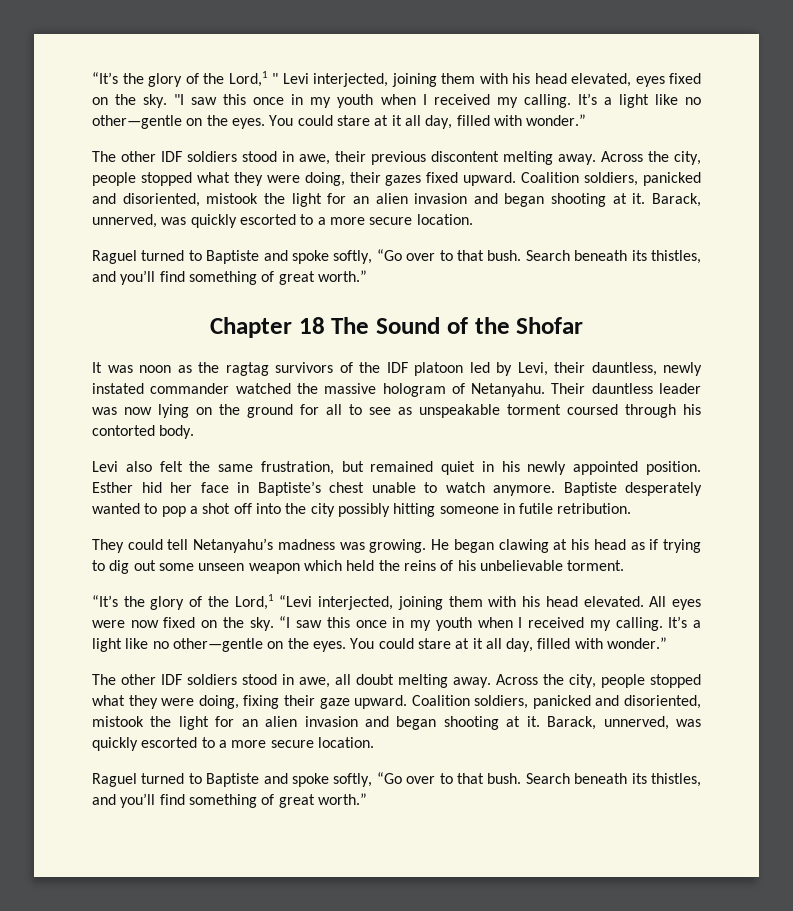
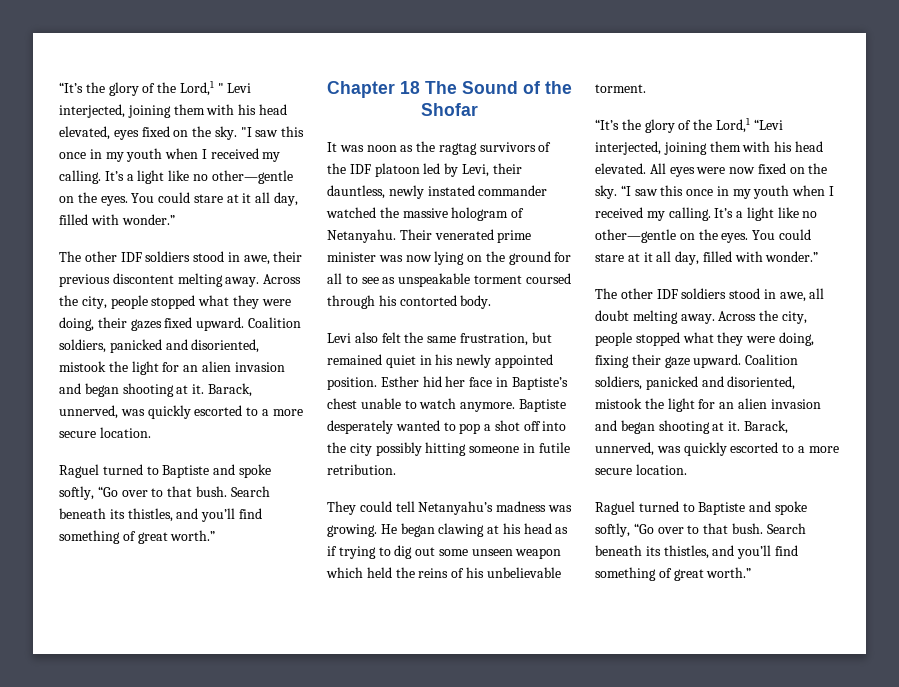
- Their dauntless leader was now lying on the ground for all to see as unspeakable torment coursed through his contorted body.
+ Their venerated prime minister was now lying on the ground for all to see as unspeakable torment coursed through his contorted body.

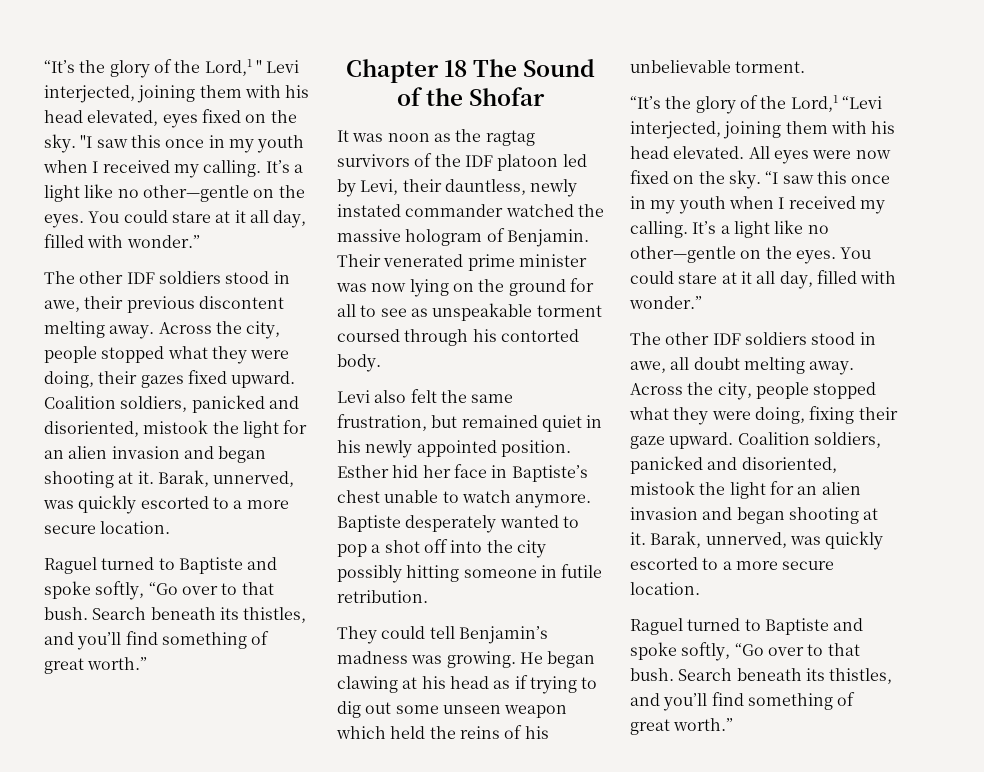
- Across the city, people stopped what they were doing, their gazes fixed upward. Coalition soldiers, panicked and disoriented, mistook the light for an alien invasion and began shooting at it. Barack, unnerved, was quickly escorted to a more secure location.
+ Across the city, people stopped what they were doing, their gazes fixed upward. Coalition soldiers, panicked and disoriented, mistook the light for an alien invasion and began shooting at it. Barak, unnerved, was quickly escorted to a more secure location.
- It was noon as the ragtag survivors of the IDF platoon led by Levi, their dauntless, newly instated commander watched the massive hologram of Netanyahu.
+ It was noon as the ragtag survivors of the IDF platoon led by Levi, their dauntless, newly instated commander watched the massive hologram of Benjamin.
- They could tell Netanyahu’s madness was growing.
+ They could tell Benjamin’s madness was growing.
- Across the city, people stopped what they were doing, fixing their gaze upward. Coalition soldiers, panicked and disoriented, mistook the light for an alien invasion and began shooting at it. Barack, unnerved, was quickly escorted to a more secure location.
+ Across the city, people stopped what they were doing, fixing their gaze upward. Coalition soldiers, panicked and disoriented, mistook the light for an alien invasion and began shooting at it. Barak, unnerved, was quickly escorted to a more secure location.

